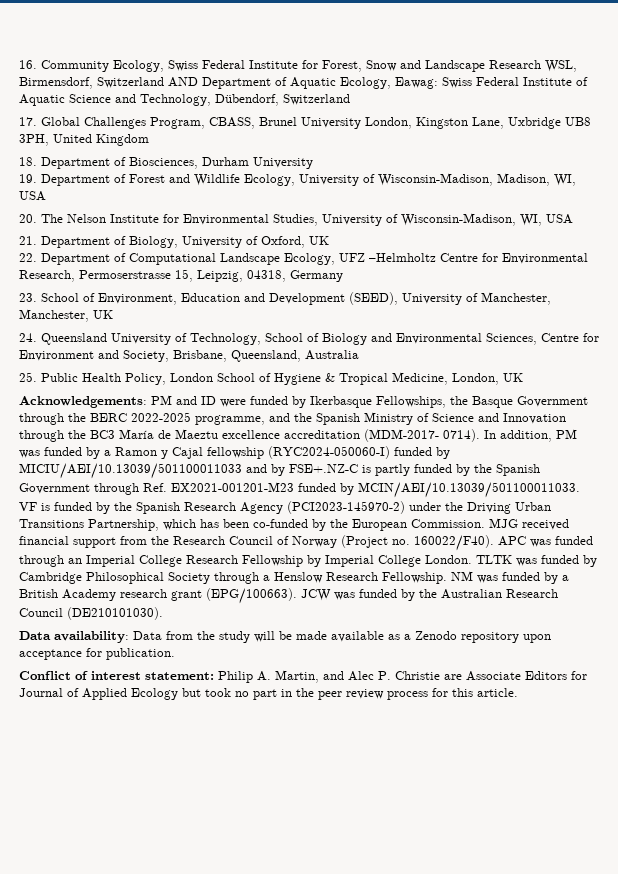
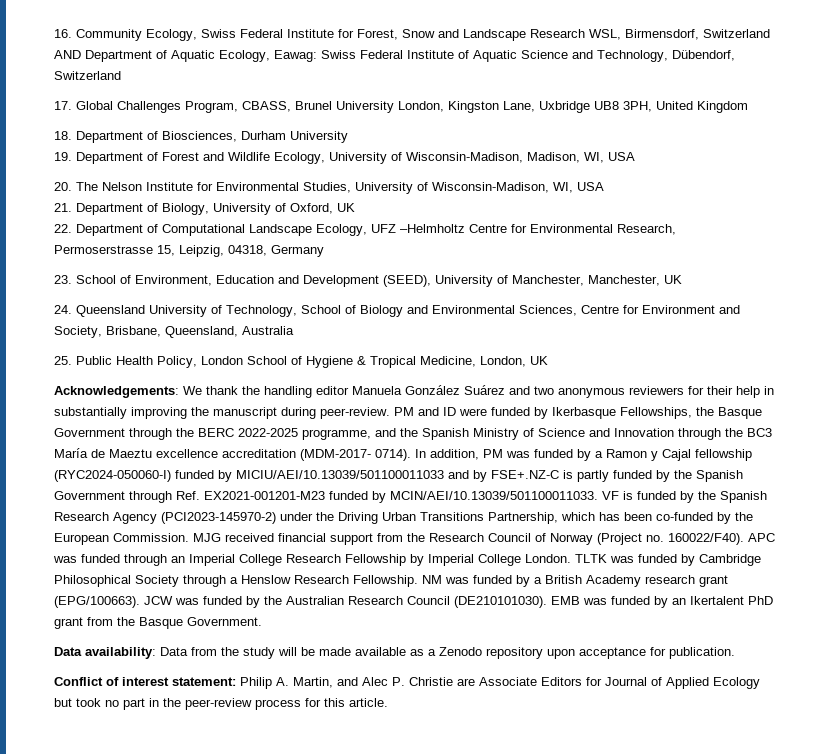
- Acknowledgements: PM and ID were funded by Ikerbasque Fellowships, the Basque Government through the BERC 2022-2025 programme, and the Spanish Ministry of Science and Innovation through the BC3 María de Maeztu excellence accreditation (MDM-2017- 0714).
+ Acknowledgements: We thank the handling editor Manuela González Suárez and two anonymous reviewers for their help in substantially improving the manuscript during peer-review. PM and ID were funded by Ikerbasque Fellowships, the Basque Government through the BERC 2022-2025 programme, and the Spanish Ministry of Science and Innovation through the BC3 María de Maeztu excellence accreditation (MDM-2017- 0714).
+ EMB was funded by an Ikertalent PhD grant from the Basque Government.
- Conflict of interest statement: Philip A. Martin, and Alec P. Christie are Associate Editors for Journal of Applied Ecology but took no part in the peer review process for this article.
+ Conflict of interest statement: Philip A. Martin, and Alec P. Christie are Associate Editors for Journal of Applied Ecology but took no part in the peer-review process for this article.

